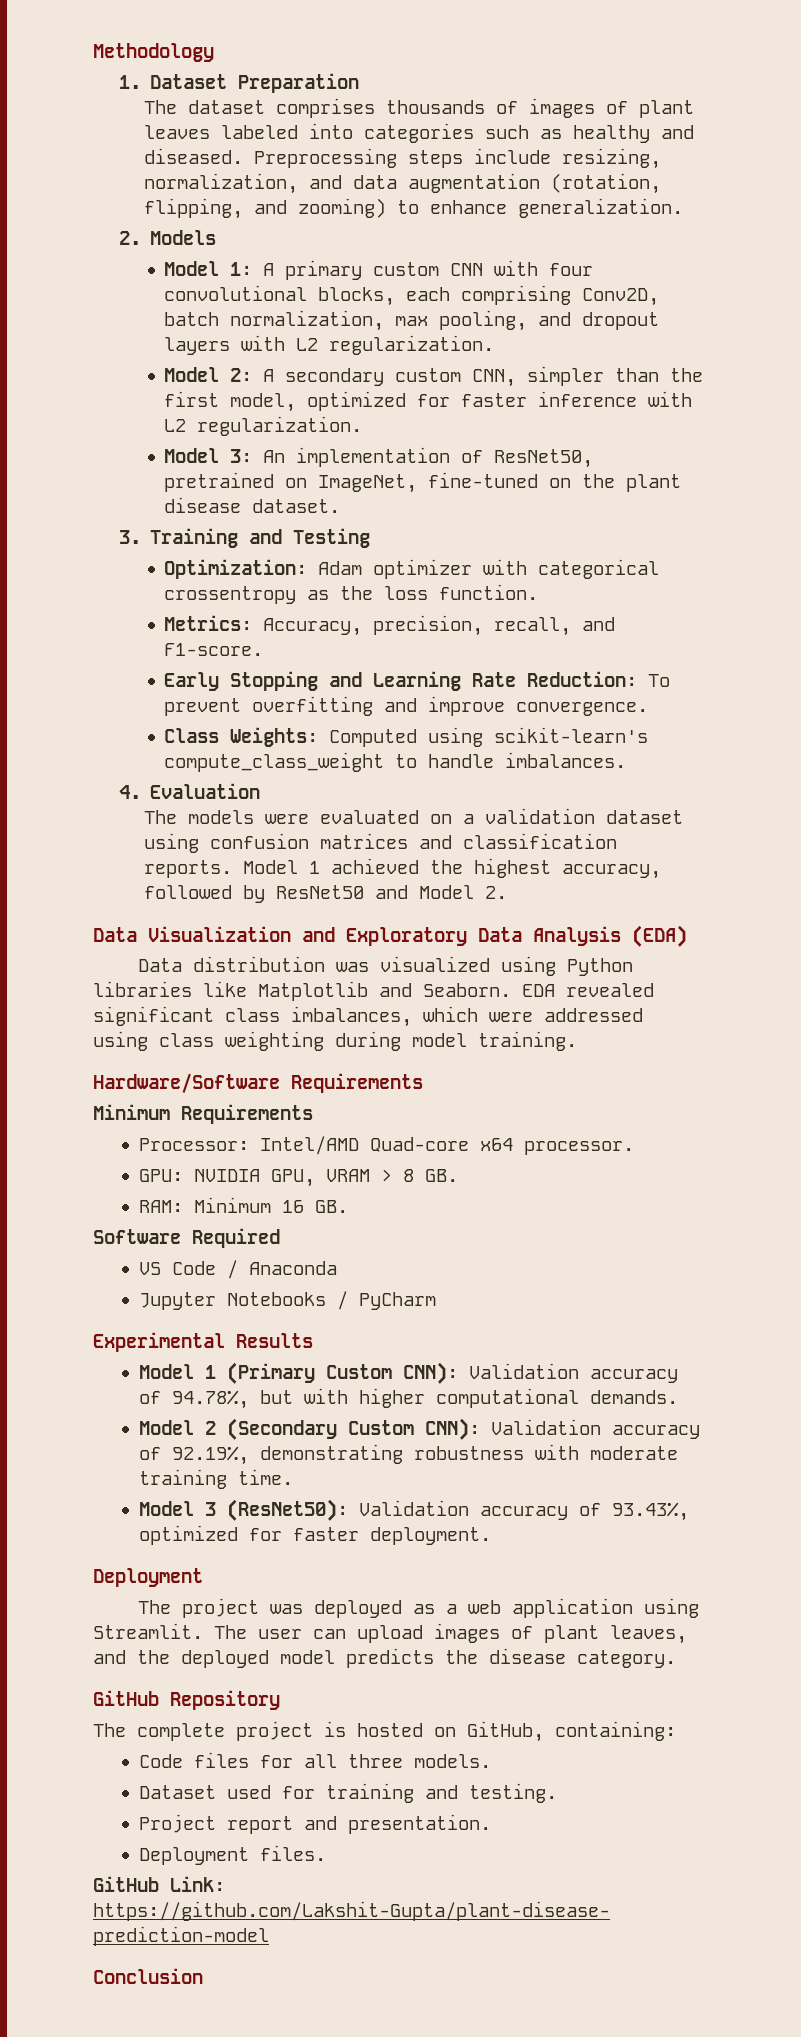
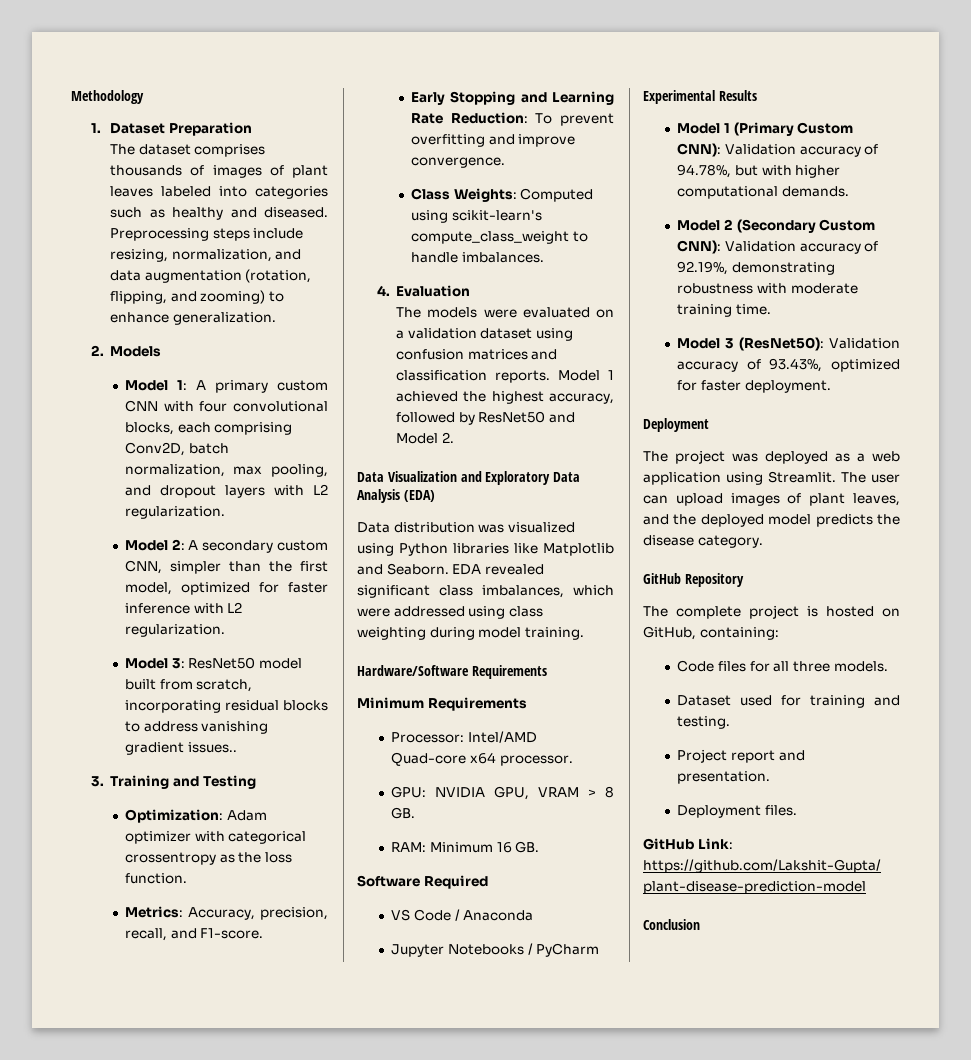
- Model 3: An implementation of ResNet50, pretrained on ImageNet, fine-tuned on the plant disease dataset.
+ Model 3: ResNet50 model built from scratch, incorporating residual blocks to address vanishing gradient issues..

